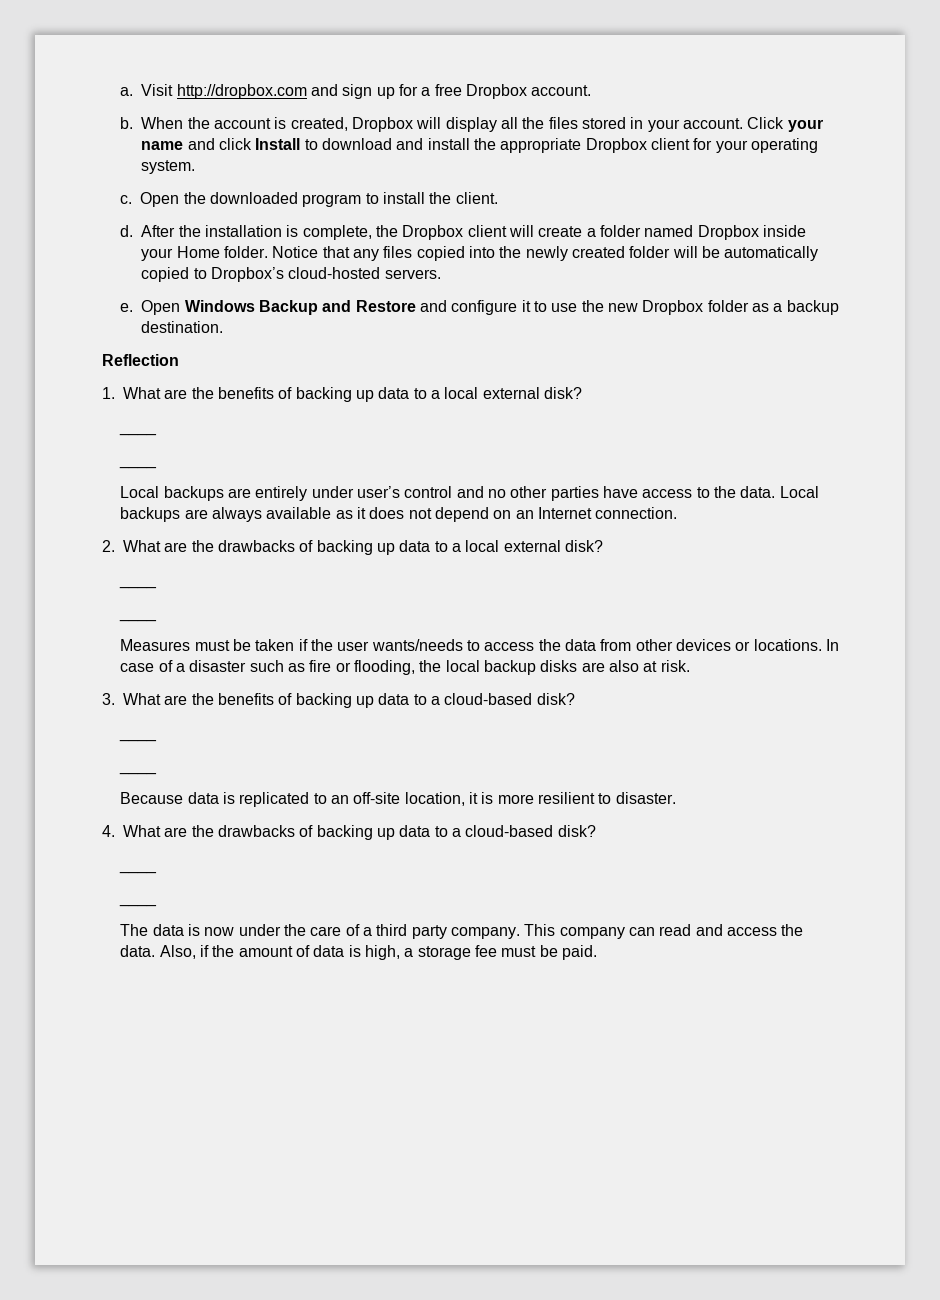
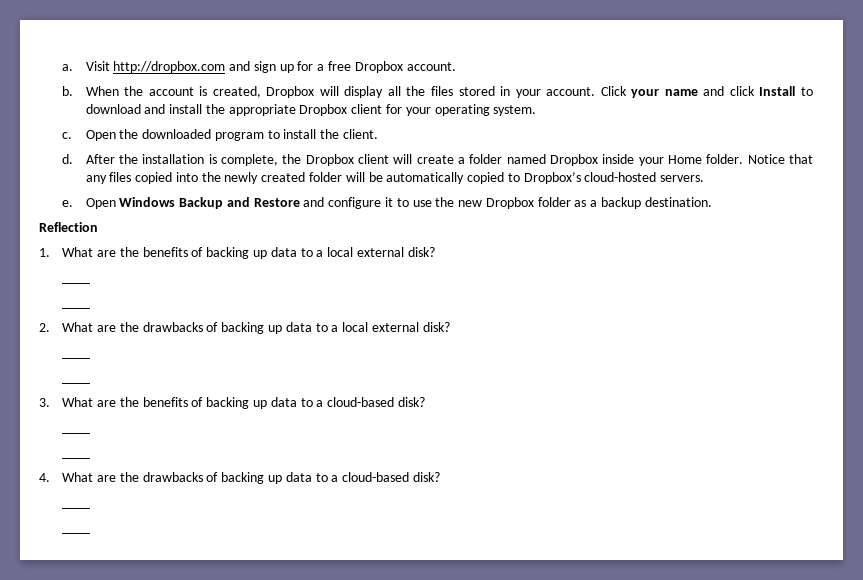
- Local backups are entirely under user’s control and no other parties have access to the data. Local backups are always available as it does not depend on an Internet connection.
- Measures must be taken if the user wants/needs to access the data from other devices or locations. In case of a disaster such as fire or flooding, the local backup disks are also at risk.
- Because data is replicated to an off-site location, it is more resilient to disaster.
- The data is now under the care of a third party company. This company can read and access the data. Also, if the amount of data is high, a storage fee must be paid.

